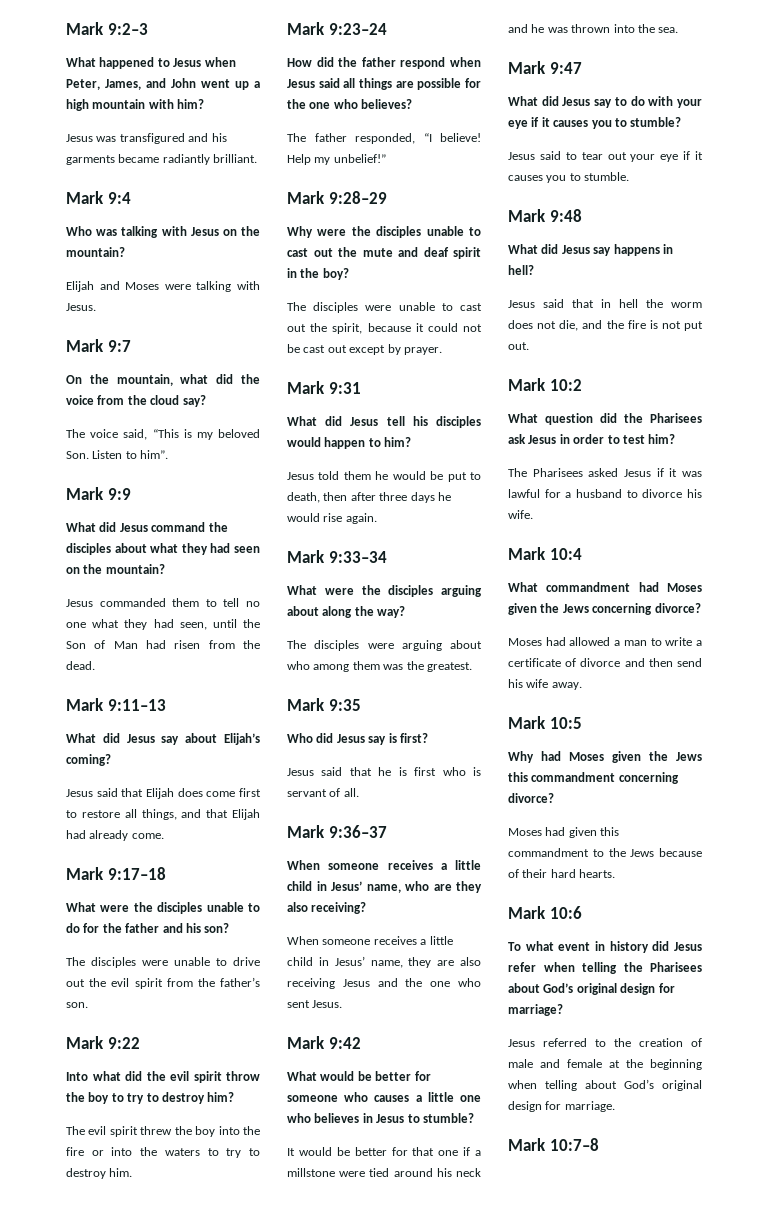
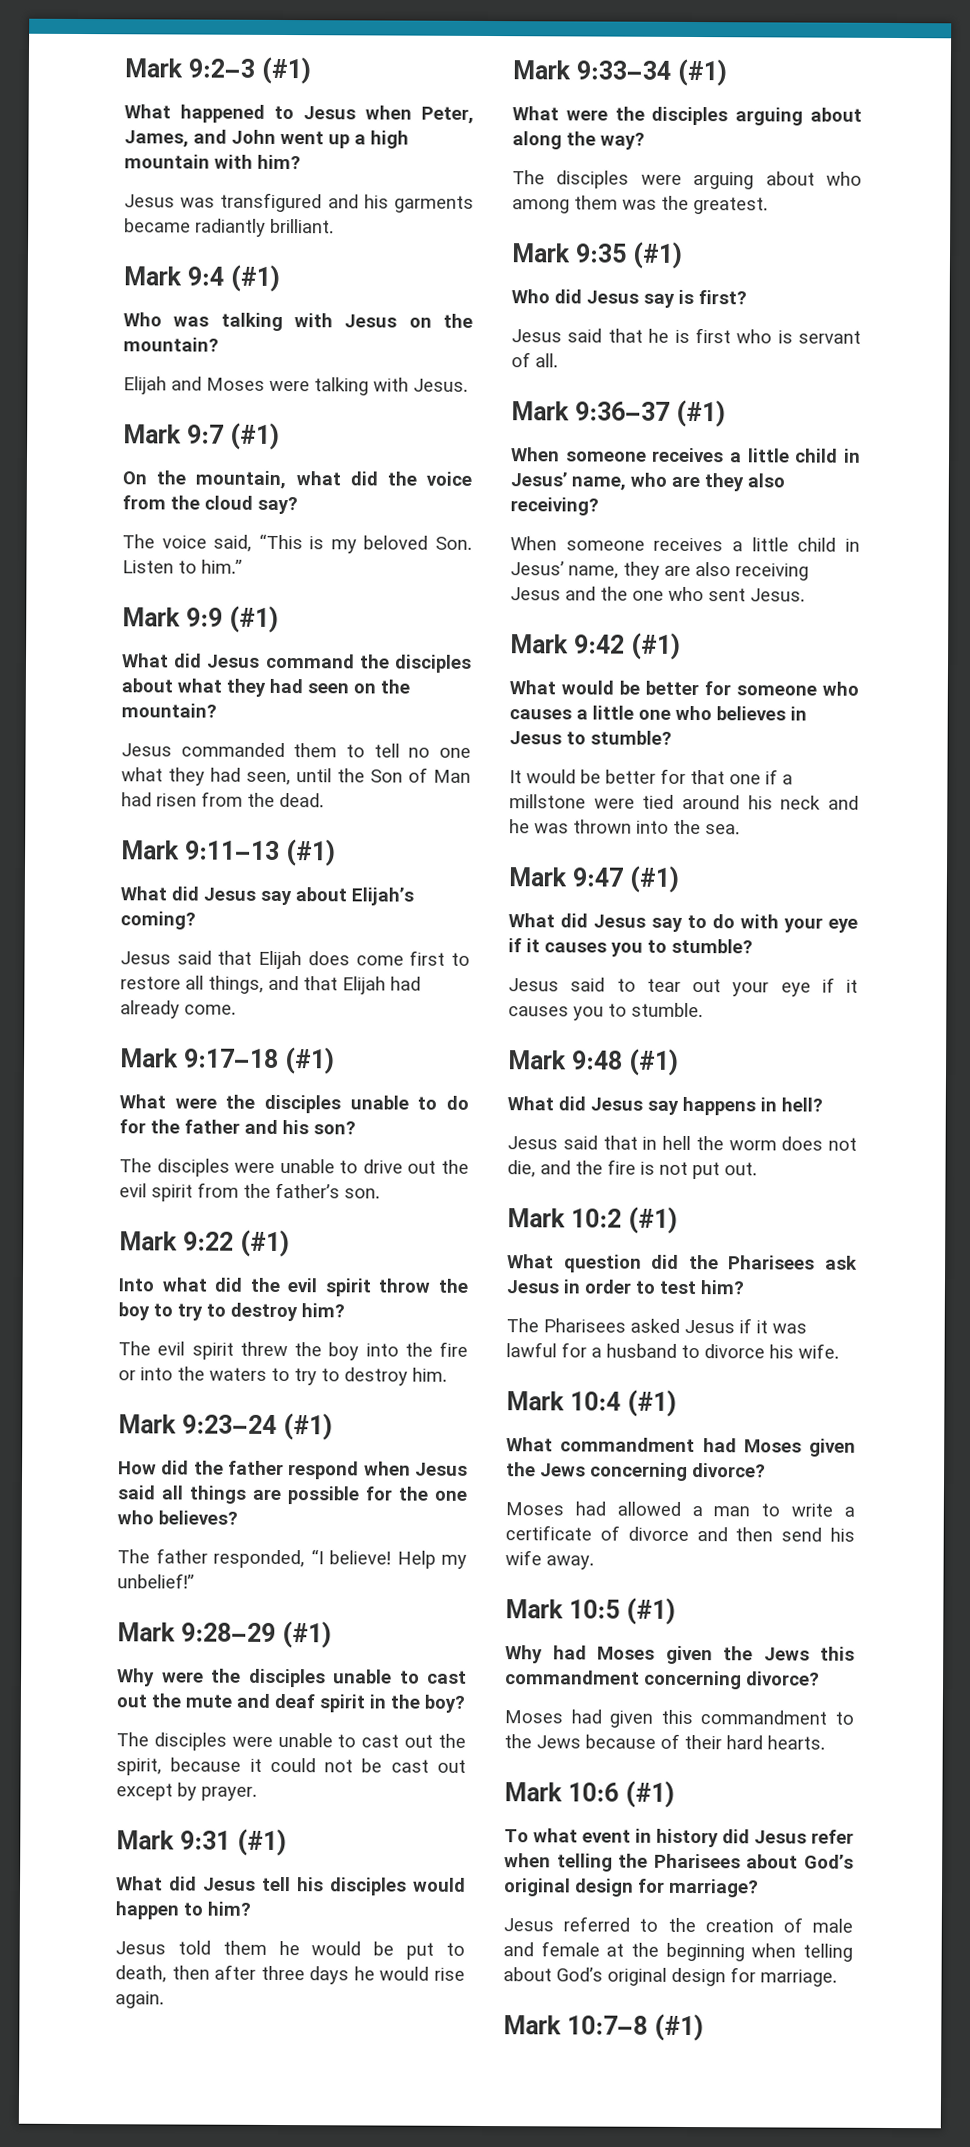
- Mark 9:2–3
+ Mark 9:2–3 (#1)
- Mark 9:4
+ Mark 9:4 (#1)
- Mark 9:7
+ Mark 9:7 (#1)
- The voice said, “This is my beloved Son. Listen to him”.
+ The voice said, “This is my beloved Son. Listen to him.”
- Mark 9:9
+ Mark 9:9 (#1)
- Mark 9:11–13
+ Mark 9:11–13 (#1)
- Mark 9:17–18
+ Mark 9:17–18 (#1)
- Mark 9:22
+ Mark 9:22 (#1)
- Mark 9:23–24
+ Mark 9:23–24 (#1)
- Mark 9:28–29
+ Mark 9:28–29 (#1)
- Mark 9:31
+ Mark 9:31 (#1)
- Mark 9:33–34
+ Mark 9:33–34 (#1)
- Mark 9:35
+ Mark 9:35 (#1)
- Mark 9:36–37
+ Mark 9:36–37 (#1)
- Mark 9:42
+ Mark 9:42 (#1)
- Mark 9:47
+ Mark 9:47 (#1)
- Mark 9:48
+ Mark 9:48 (#1)
- Mark 10:2
+ Mark 10:2 (#1)
- Mark 10:4
+ Mark 10:4 (#1)
- Mark 10:5
+ Mark 10:5 (#1)
- Mark 10:6
+ Mark 10:6 (#1)
- Mark 10:7–8
+ Mark 10:7–8 (#1)

